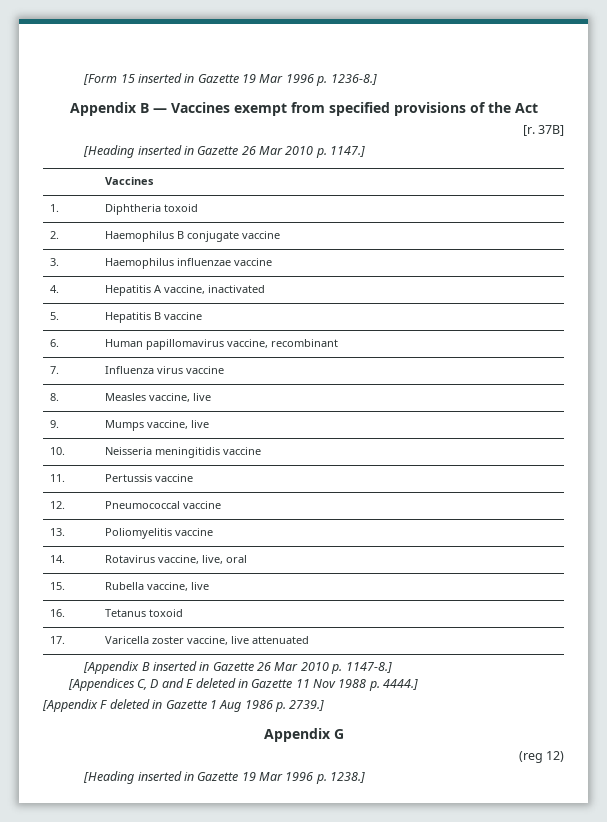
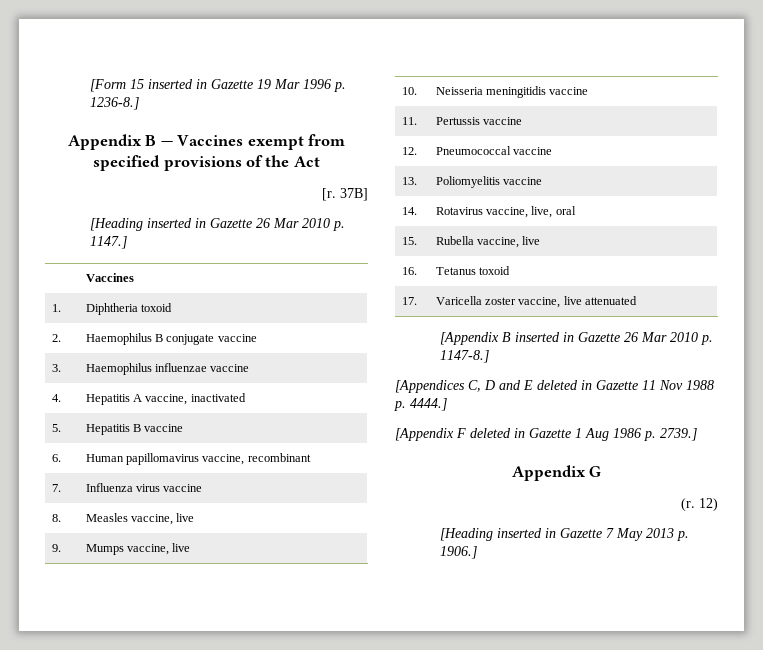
- (reg 12)
+ (r. 12)
- [Heading inserted in Gazette 19 Mar 1996 p. 1238.]
+ [Heading inserted in Gazette 7 May 2013 p. 1906.]

